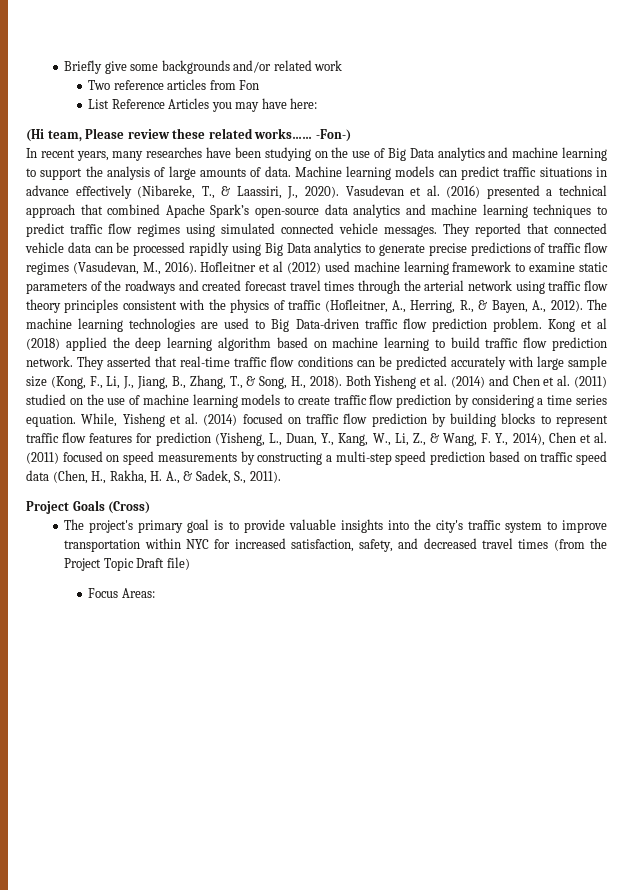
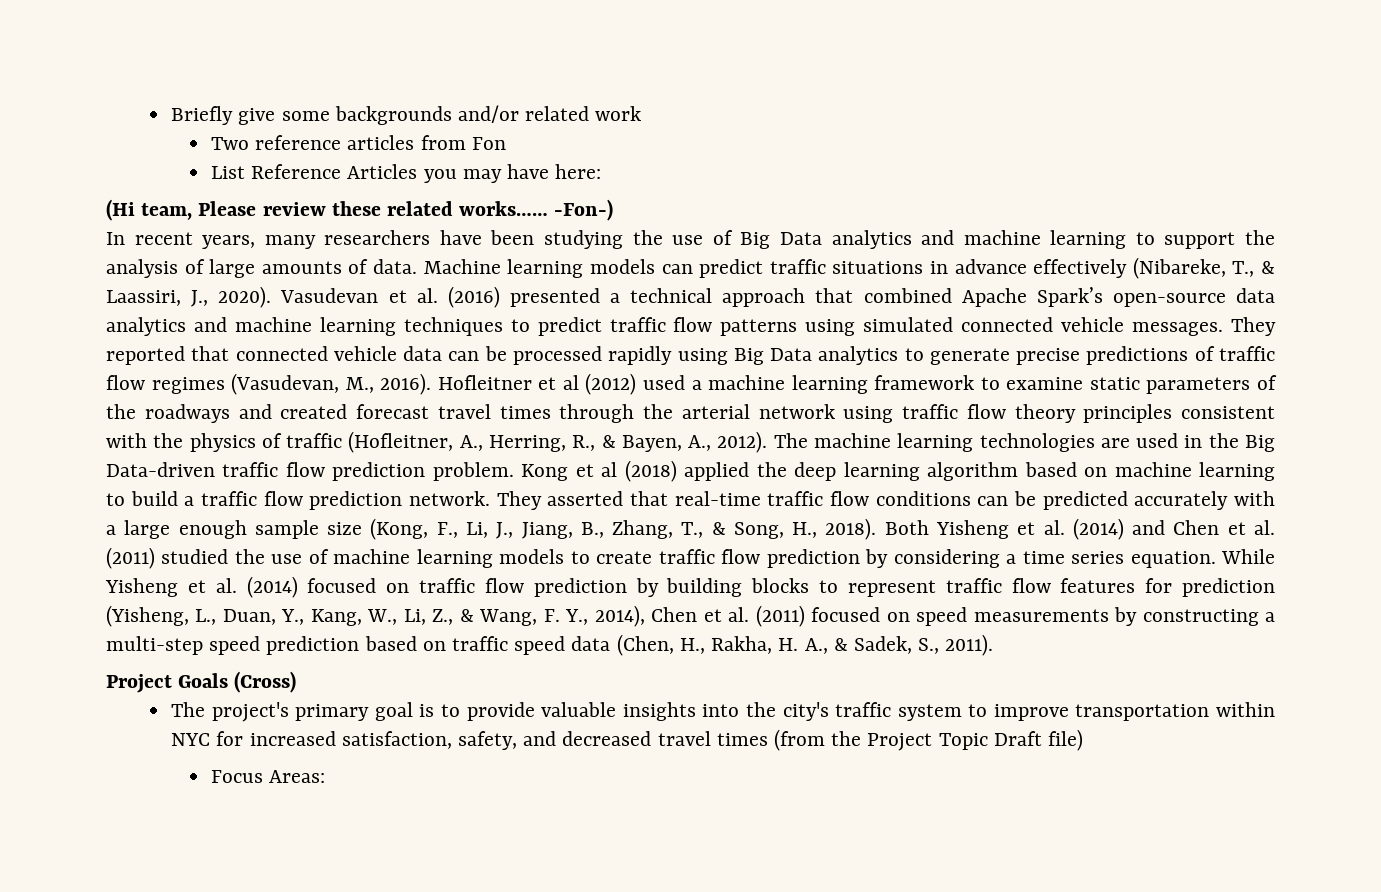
- In recent years, many researches have been studying on the use of Big Data analytics and machine learning to support the analysis of large amounts of data.
+ In recent years, many researchers have been studying the use of Big Data analytics and machine learning to support the analysis of large amounts of data.
- Vasudevan et al. (2016) presented a technical approach that combined Apache Spark’s open-source data analytics and machine learning techniques to predict traffic flow regimes using simulated connected vehicle messages.
+ Vasudevan et al. (2016) presented a technical approach that combined Apache Spark’s open-source data analytics and machine learning techniques to predict traffic flow patterns using simulated connected vehicle messages.
- Hofleitner et al (2012) used machine learning framework to examine static parameters of the roadways and created forecast travel times through the arterial network using traffic flow theory principles consistent with the physics of traffic (Hofleitner, A., Herring, R., & Bayen, A., 2012).
+ Hofleitner et al (2012) used a machine learning framework to examine static parameters of the roadways and created forecast travel times through the arterial network using traffic flow theory principles consistent with the physics of traffic (Hofleitner, A., Herring, R., & Bayen, A., 2012).
- The machine learning technologies are used to Big Data-driven traffic flow prediction problem.
+ The machine learning technologies are used in the Big Data-driven traffic flow prediction problem.
- Kong et al (2018) applied the deep learning algorithm based on machine learning to build traffic flow prediction network.
+ Kong et al (2018) applied the deep learning algorithm based on machine learning to build a traffic flow prediction network.
- They asserted that real-time traffic flow conditions can be predicted accurately with large sample size (Kong, F., Li, J., Jiang, B., Zhang, T., & Song, H., 2018).
+ They asserted that real-time traffic flow conditions can be predicted accurately with a large enough sample size (Kong, F., Li, J., Jiang, B., Zhang, T., & Song, H., 2018).
- Both Yisheng et al. (2014) and Chen et al. (2011) studied on the use of machine learning models to create traffic flow prediction by considering a time series equation.
+ Both Yisheng et al. (2014) and Chen et al. (2011) studied the use of machine learning models to create traffic flow prediction by considering a time series equation.
- While, Yisheng et al. (2014) focused on traffic flow prediction by building blocks to represent traffic flow features for prediction (Yisheng, L., Duan, Y., Kang, W., Li, Z., & Wang, F. Y., 2014), Chen et al. (2011) focused on speed measurements by constructing a multi-step speed prediction based on traffic speed data (Chen, H., Rakha, H. A., & Sadek, S., 2011).
+ While Yisheng et al. (2014) focused on traffic flow prediction by building blocks to represent traffic flow features for prediction (Yisheng, L., Duan, Y., Kang, W., Li, Z., & Wang, F. Y., 2014), Chen et al. (2011) focused on speed measurements by constructing a multi-step speed prediction based on traffic speed data (Chen, H., Rakha, H. A., & Sadek, S., 2011).

